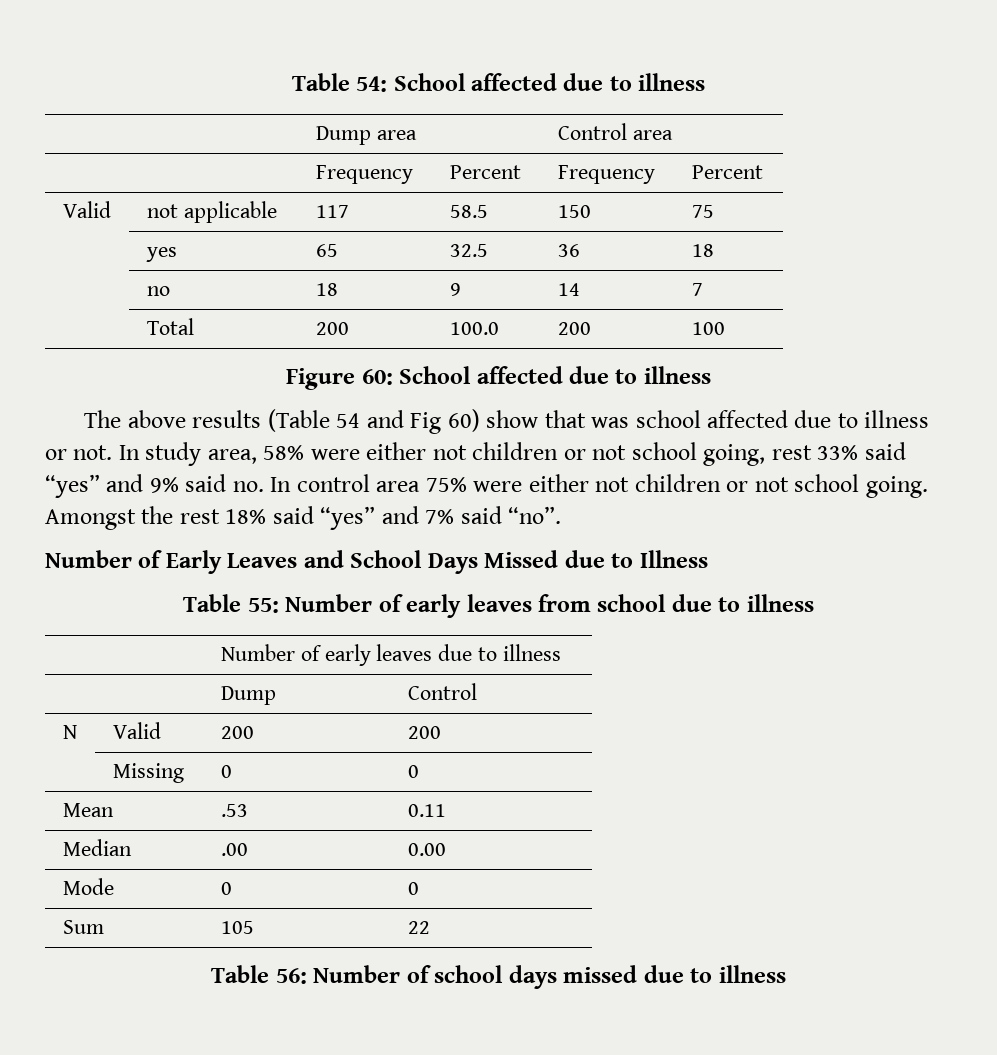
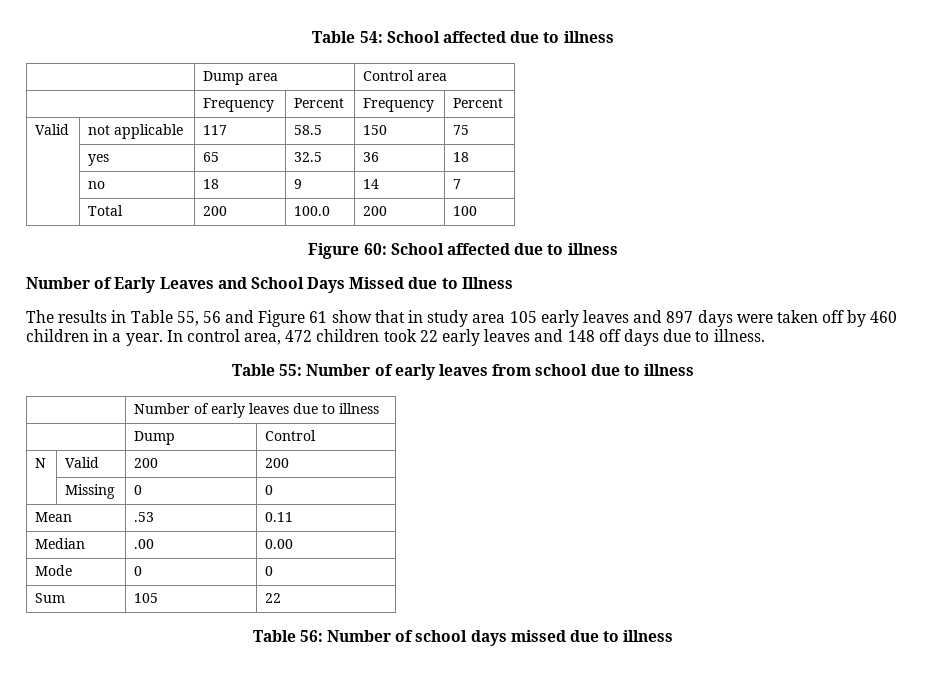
- The above results (Table 54 and Fig 60) show that was school affected due to illness or not. In study area, 58% were either not children or not school going, rest 33% said “yes” and 9% said no. In control area 75% were either not children or not school going. Amongst the rest 18% said “yes” and 7% said “no”.
+ The results in Table 55, 56 and Figure 61 show that in study area 105 early leaves and 897 days were taken off by 460 children in a year. In control area, 472 children took 22 early leaves and 148 off days due to illness.

